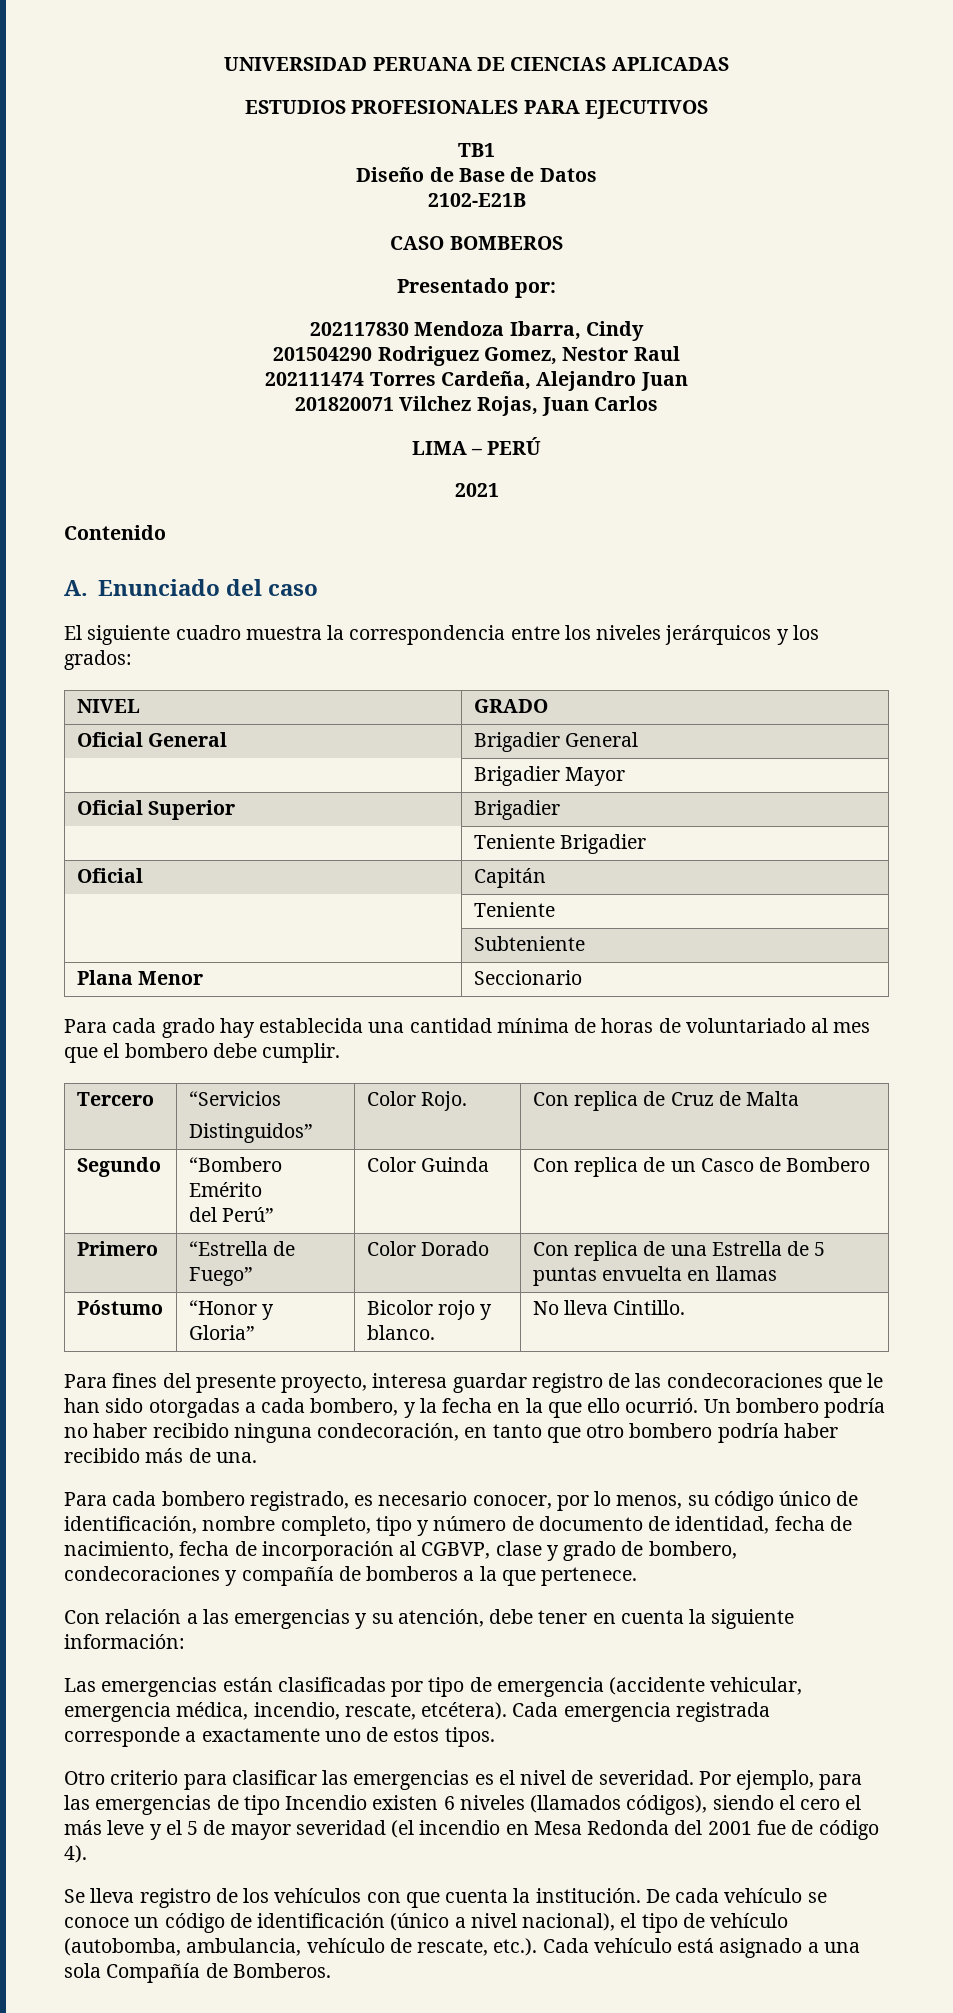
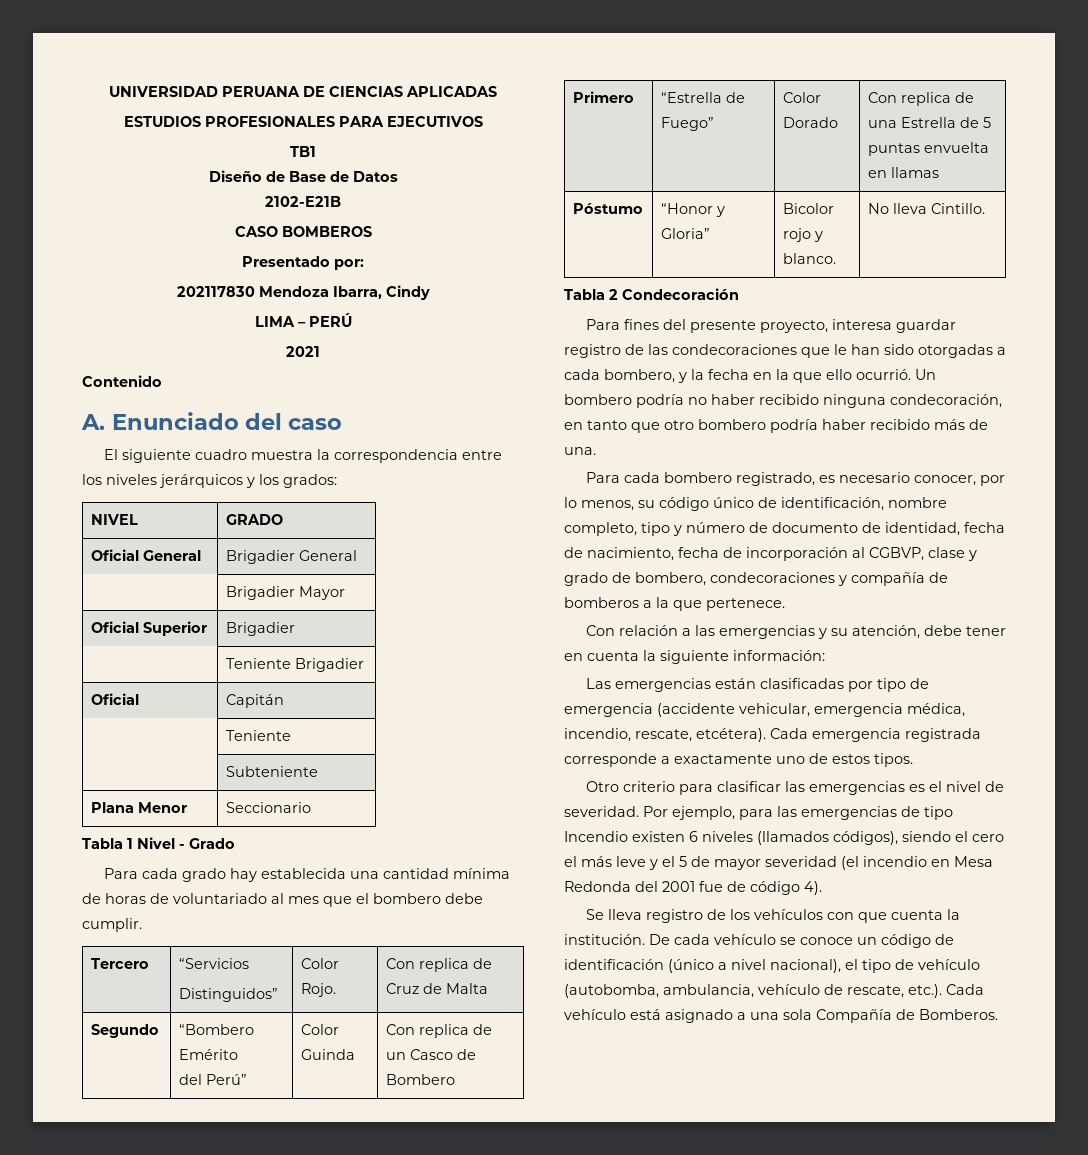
- 201504290 Rodriguez Gomez, Nestor Raul
- 202111474 Torres Cardeña, Alejandro Juan
- 201820071 Vilchez Rojas, Juan Carlos
+ Tabla 1 Nivel - Grado
+ Tabla 2 Condecoración

